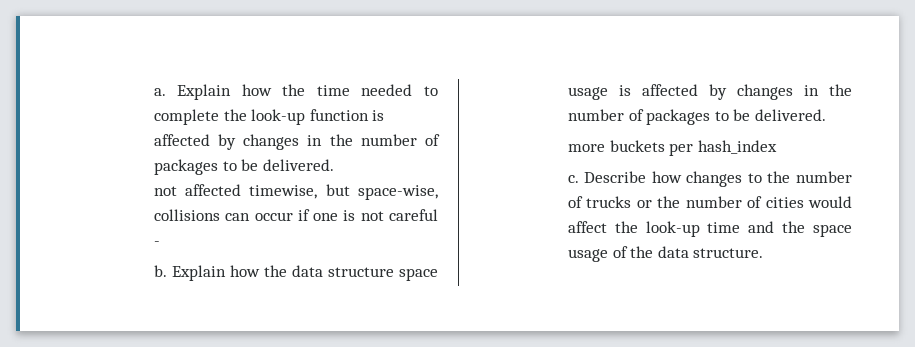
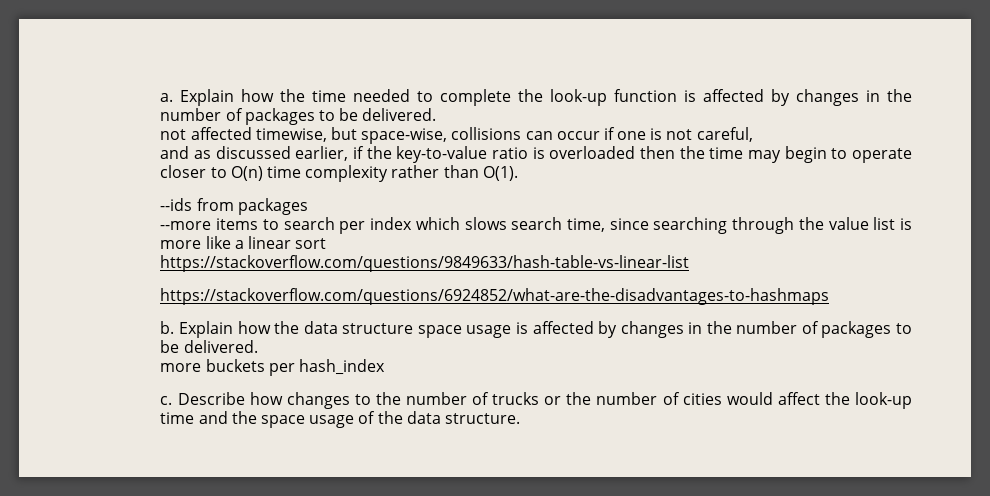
- not affected timewise, but space-wise, collisions can occur if one is not careful -
+ not affected timewise, but space-wise, collisions can occur if one is not careful,
+ and as discussed earlier, if the key-to-value ratio is overloaded then the time may begin to operate closer to O(n) time complexity rather than O(1).
+ --ids from packages
+ --more items to search per index which slows search time, since searching through the value list is more like a linear sort
+ https://stackoverflow.com/questions/9849633/hash-table-vs-linear-list
+ https://stackoverflow.com/questions/6924852/what-are-the-disadvantages-to-hashmaps

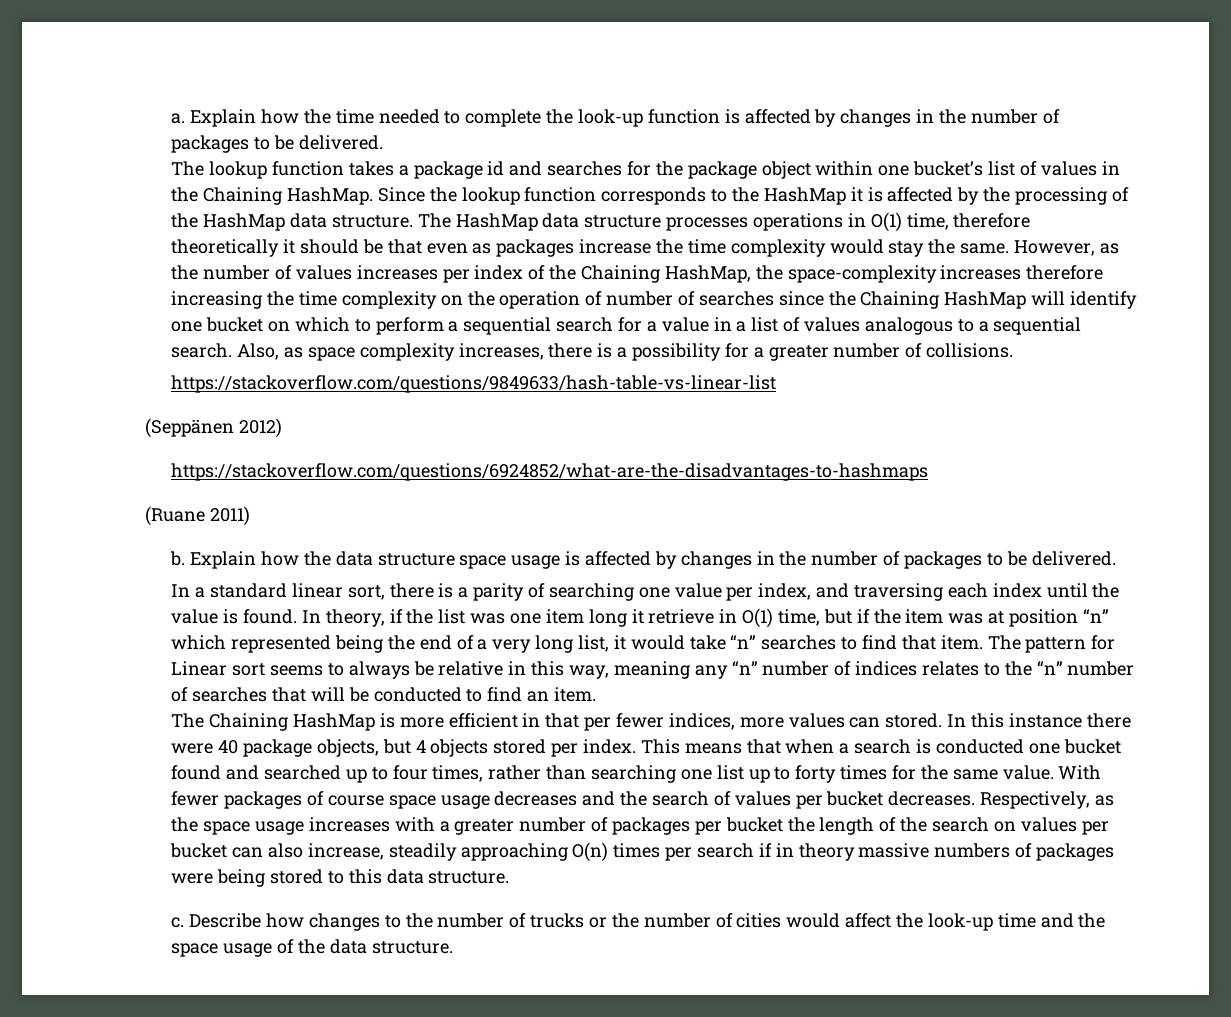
- not affected timewise, but space-wise, collisions can occur if one is not careful,
- and as discussed earlier, if the key-to-value ratio is overloaded then the time may begin to operate closer to O(n) time complexity rather than O(1).
- --ids from packages
- --more items to search per index which slows search time, since searching through the value list is more like a linear sort
+ The lookup function takes a package id and searches for the package object within one bucket’s list of values in the Chaining HashMap. Since the lookup function corresponds to the HashMap it is affected by the processing of the HashMap data structure. The HashMap data structure processes operations in O(1) time, therefore theoretically it should be that even as packages increase the time complexity would stay the same. However, as the number of values increases per index of the Chaining HashMap, the space-complexity increases therefore increasing the time complexity on the operation of number of searches since the Chaining HashMap will identify one bucket on which to perform a sequential search for a value in a list of values analogous to a sequential search. Also, as space complexity increases, there is a possibility for a greater number of collisions.
+ (Seppänen 2012)
+ (Ruane 2011)
- more buckets per hash_index
+ In a standard linear sort, there is a parity of searching one value per index, and traversing each index until the value is found. In theory, if the list was one item long it retrieve in O(1) time, but if the item was at position “n” which represented being the end of a very long list, it would take “n” searches to find that item. The pattern for Linear sort seems to always be relative in this way, meaning any “n” number of indices relates to the “n” number of searches that will be conducted to find an item.
+ The Chaining HashMap is more efficient in that per fewer indices, more values can stored. In this instance there were 40 package objects, but 4 objects stored per index. This means that when a search is conducted one bucket found and searched up to four times, rather than searching one list up to forty times for the same value. With fewer packages of course space usage decreases and the search of values per bucket decreases. Respectively, as the space usage increases with a greater number of packages per bucket the length of the search on values per bucket can also increase, steadily approaching O(n) times per search if in theory massive numbers of packages were being stored to this data structure.

